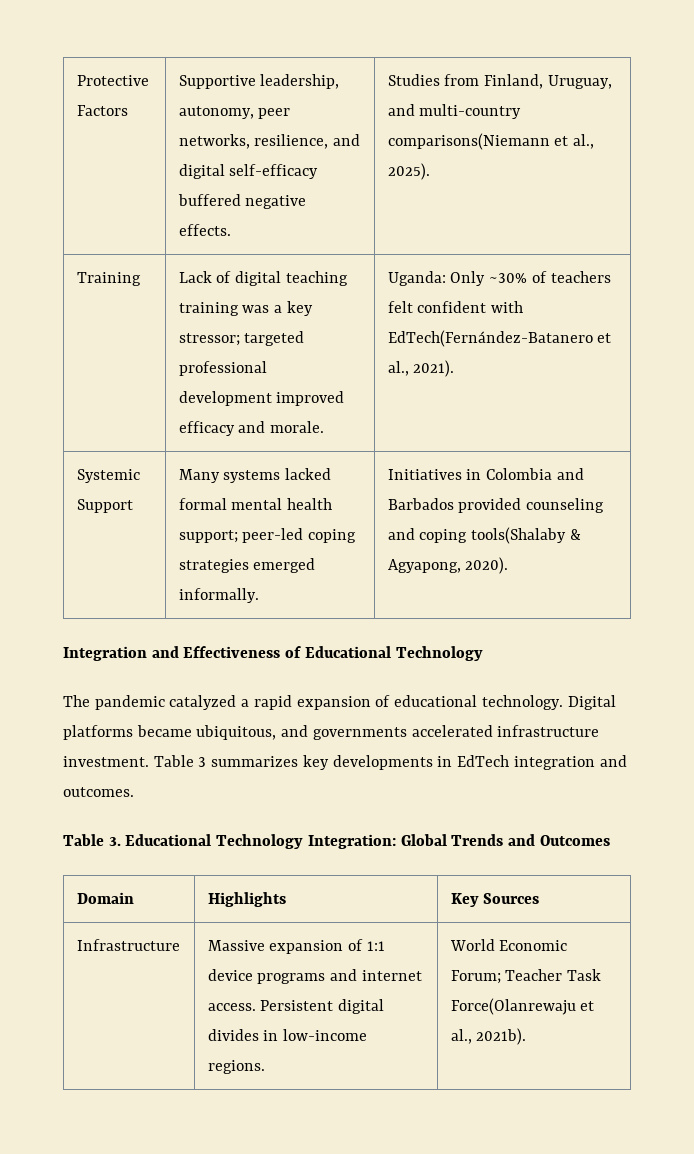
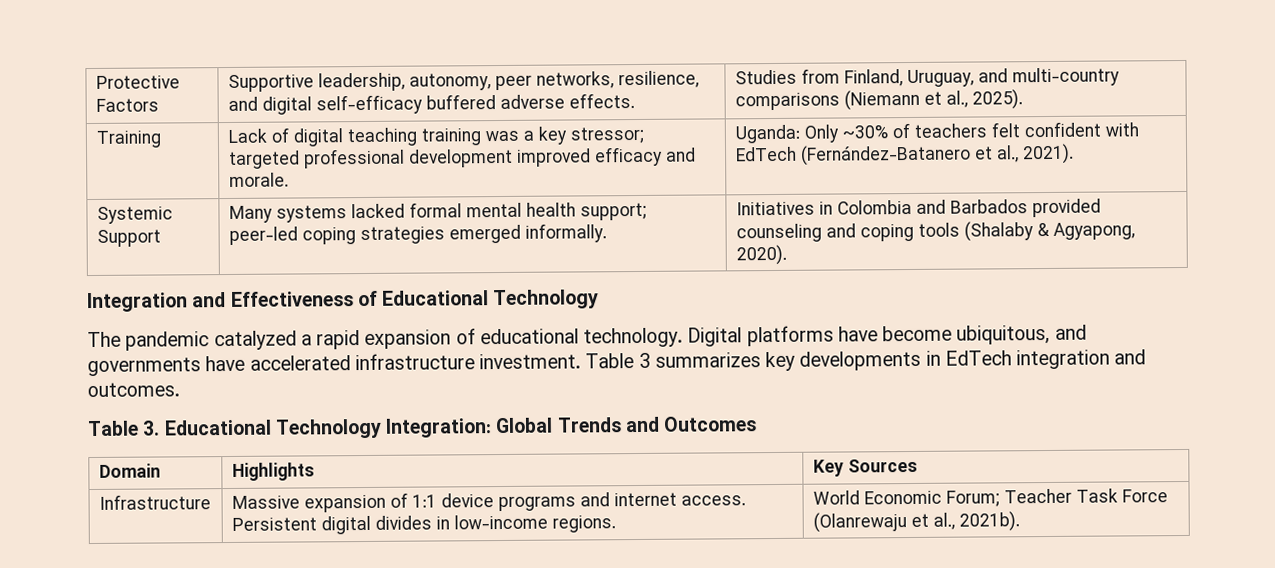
- Protective Factors | Supportive leadership, autonomy, peer networks, resilience, and digital self-efficacy buffered negative effects. | Studies from Finland, Uruguay, and multi-country comparisons(Niemann et al., 2025).
+ Protective Factors | Supportive leadership, autonomy, peer networks, resilience, and digital self-efficacy buffered adverse effects. | Studies from Finland, Uruguay, and multi-country comparisons (Niemann et al., 2025).
- Training | Lack of digital teaching training was a key stressor; targeted professional development improved efficacy and morale. | Uganda: Only ~30% of teachers felt confident with EdTech(Fernández-Batanero et al., 2021).
+ Training | Lack of digital teaching training was a key stressor; targeted professional development improved efficacy and morale. | Uganda: Only ~30% of teachers felt confident with EdTech (Fernández-Batanero et al., 2021).
- Systemic Support | Many systems lacked formal mental health support; peer-led coping strategies emerged informally. | Initiatives in Colombia and Barbados provided counseling and coping tools(Shalaby & Agyapong, 2020).
+ Systemic Support | Many systems lacked formal mental health support; peer-led coping strategies emerged informally. | Initiatives in Colombia and Barbados provided counseling and coping tools (Shalaby & Agyapong, 2020).
- Digital platforms became ubiquitous, and governments accelerated infrastructure investment.
+ Digital platforms have become ubiquitous, and governments have accelerated infrastructure investment.
- Infrastructure | Massive expansion of 1:1 device programs and internet access. Persistent digital divides in low-income regions. | World Economic Forum; Teacher Task Force(Olanrewaju et al., 2021b).
+ Infrastructure | Massive expansion of 1:1 device programs and internet access. Persistent digital divides in low-income regions. | World Economic Forum; Teacher Task Force (Olanrewaju et al., 2021b).

